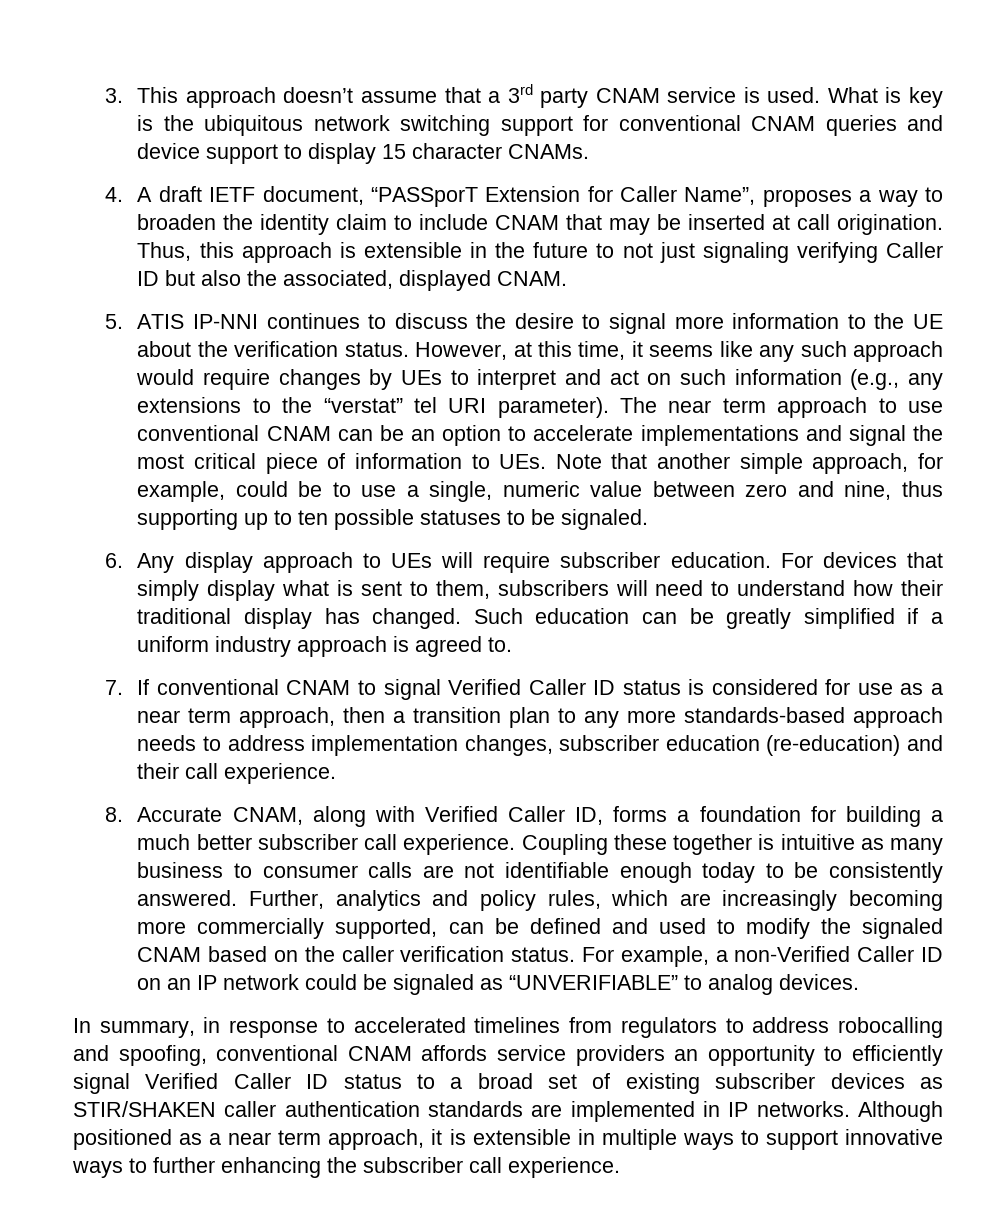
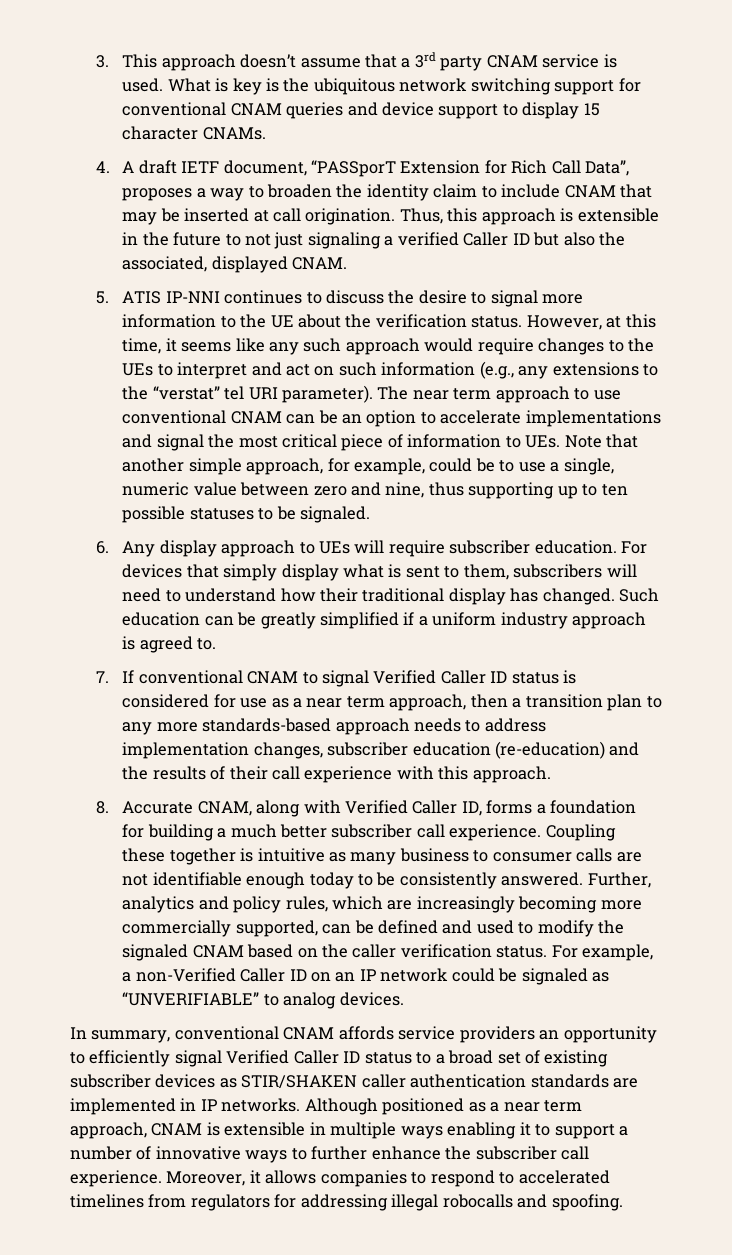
- 4. A draft IETF document, “PASSporT Extension for Caller Name”, proposes a way to broaden the identity claim to include CNAM that may be inserted at call origination.
+ 4. A draft IETF document, “PASSporT Extension for Rich Call Data”, proposes a way to broaden the identity claim to include CNAM that may be inserted at call origination.
- Thus, this approach is extensible in the future to not just signaling verifying Caller ID but also the associated, displayed CNAM.
+ Thus, this approach is extensible in the future to not just signaling a verified Caller ID but also the associated, displayed CNAM.
- However, at this time, it seems like any such approach would require changes by UEs to interpret and act on such information (e.g., any extensions to the “verstat” tel URI parameter).
+ However, at this time, it seems like any such approach would require changes to the UEs to interpret and act on such information (e.g., any extensions to the “verstat” tel URI parameter).
- 7. If conventional CNAM to signal Verified Caller ID status is considered for use as a near term approach, then a transition plan to any more standards-based approach needs to address implementation changes, subscriber education (re-education) and their call experience.
+ 7. If conventional CNAM to signal Verified Caller ID status is considered for use as a near term approach, then a transition plan to any more standards-based approach needs to address implementation changes, subscriber education (re-education) and the results of their call experience with this approach.
- In summary, in response to accelerated timelines from regulators to address robocalling and spoofing, conventional CNAM affords service providers an opportunity to efficiently signal Verified Caller ID status to a broad set of existing subscriber devices as STIR/SHAKEN caller authentication standards are implemented in IP networks.
+ In summary, conventional CNAM affords service providers an opportunity to efficiently signal Verified Caller ID status to a broad set of existing subscriber devices as STIR/SHAKEN caller authentication standards are implemented in IP networks.
- Although positioned as a near term approach, it is extensible in multiple ways to support innovative ways to further enhancing the subscriber call experience.
+ Although positioned as a near term approach, CNAM is extensible in multiple ways enabling it to support a number of innovative ways to further enhance the subscriber call experience.
+ Moreover, it allows companies to respond to accelerated timelines from regulators for addressing illegal robocalls and spoofing.

